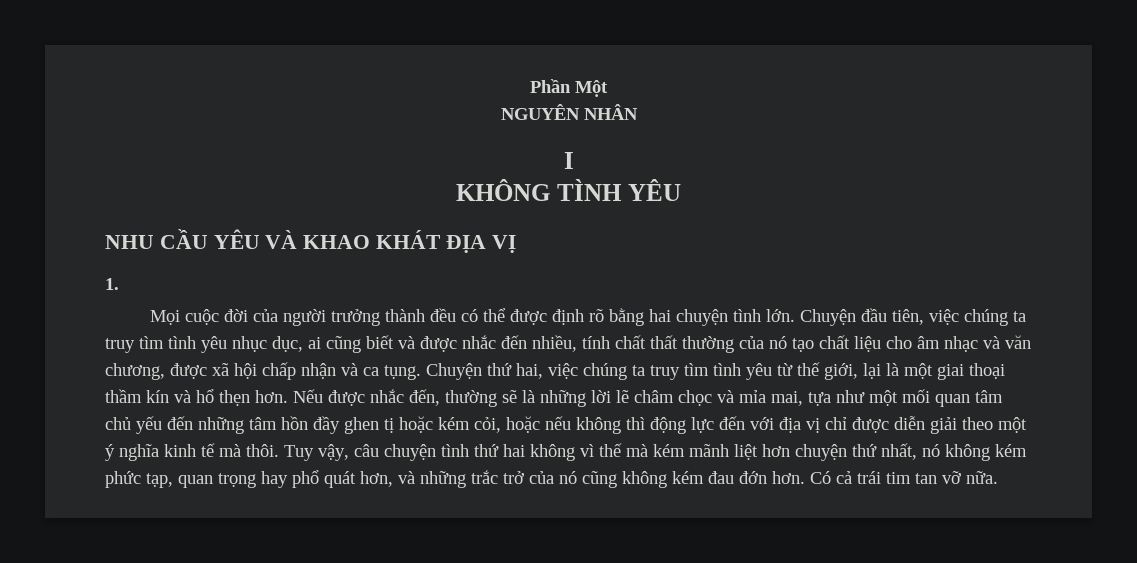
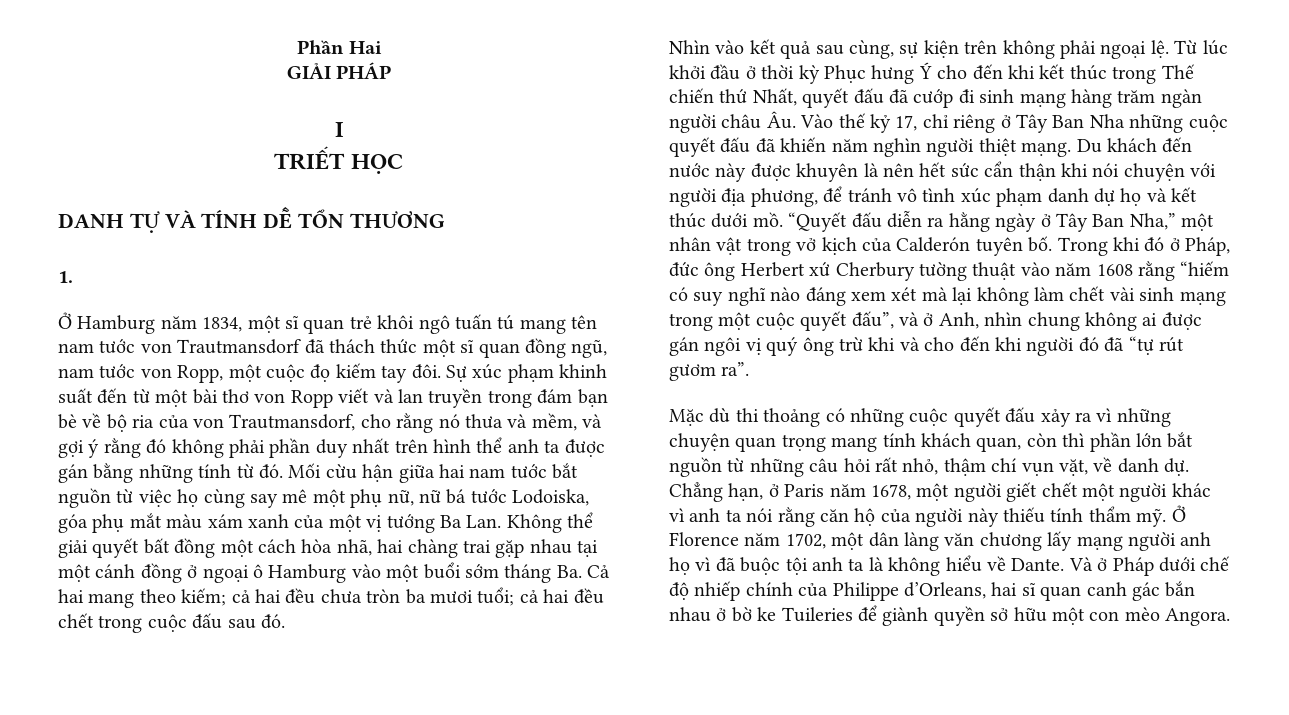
- Phần Một
- NGUYÊN NHÂN
+ Phần Hai
+ GIẢI PHÁP
  I
- KHÔNG TÌNH YÊU
- NHU CẦU YÊU VÀ KHAO KHÁT ĐỊA VỊ
+ TRIẾT HỌC
+ DANH TỰ VÀ TÍNH DỄ TỔN THƯƠNG
  1.
- Mọi cuộc đời của người trưởng thành đều có thể được định rõ bằng hai chuyện tình lớn. Chuyện đầu tiên, việc chúng ta truy tìm tình yêu nhục dục, ai cũng biết và được nhắc đến nhiều, tính chất thất thường của nó tạo chất liệu cho âm nhạc và văn chương, được xã hội chấp nhận và ca tụng. Chuyện thứ hai, việc chúng ta truy tìm tình yêu từ thế giới, lại là một giai thoại thầm kín và hổ thẹn hơn. Nếu được nhắc đến, thường sẽ là những lời lẽ châm chọc và mỉa mai, tựa như một mối quan tâm chủ yếu đến những tâm hồn đầy ghen tị hoặc kém cỏi, hoặc nếu không thì động lực đến với địa vị chỉ được diễn giải theo một ý nghĩa kinh tế mà thôi. Tuy vậy, câu chuyện tình thứ hai không vì thế mà kém mãnh liệt hơn chuyện thứ nhất, nó không kém phức tạp, quan trọng hay phổ quát hơn, và những trắc trở của nó cũng không kém đau đớn hơn. Có cả trái tim tan vỡ nữa.
+ Ở Hamburg năm 1834, một sĩ quan trẻ khôi ngô tuấn tú mang tên nam tước von Trautmansdorf đã thách thức một sĩ quan đồng ngũ, nam tước von Ropp, một cuộc đọ kiếm tay đôi. Sự xúc phạm khinh suất đến từ một bài thơ von Ropp viết và lan truyền trong đám bạn bè về bộ ria của von Trautmansdorf, cho rằng nó thưa và mềm, và gợi ý rằng đó không phải phần duy nhất trên hình thể anh ta được gán bằng những tính từ đó. Mối cừu hận giữa hai nam tước bắt nguồn từ việc họ cùng say mê một phụ nữ, nữ bá tước Lodoiska, góa phụ mắt màu xám xanh của một vị tướng Ba Lan. Không thể giải quyết bất đồng một cách hòa nhã, hai chàng trai gặp nhau tại một cánh đồng ở ngoại ô Hamburg vào một buổi sớm tháng Ba. Cả hai mang theo kiếm; cả hai đều chưa tròn ba mươi tuổi; cả hai đều chết trong cuộc đấu sau đó.
+ Nhìn vào kết quả sau cùng, sự kiện trên không phải ngoại lệ. Từ lúc khởi đầu ở thời kỳ Phục hưng Ý cho đến khi kết thúc trong Thế chiến thứ Nhất, quyết đấu đã cướp đi sinh mạng hàng trăm ngàn người châu Âu. Vào thế kỷ 17, chỉ riêng ở Tây Ban Nha những cuộc quyết đấu đã khiến năm nghìn người thiệt mạng. Du khách đến nước này được khuyên là nên hết sức cẩn thận khi nói chuyện với người địa phương, để tránh vô tình xúc phạm danh dự họ và kết thúc dưới mồ. “Quyết đấu diễn ra hằng ngày ở Tây Ban Nha,” một nhân vật trong vở kịch của Calderón tuyên bố. Trong khi đó ở Pháp, đức ông Herbert xứ Cherbury tường thuật vào năm 1608 rằng “hiếm có suy nghĩ nào đáng xem xét mà lại không làm chết vài sinh mạng trong một cuộc quyết đấu”, và ở Anh, nhìn chung không ai được gán ngôi vị quý ông trừ khi và cho đến khi người đó đã “tự rút gươm ra”.
+ Mặc dù thi thoảng có những cuộc quyết đấu xảy ra vì những chuyện quan trọng mang tính khách quan, còn thì phần lớn bắt nguồn từ những câu hỏi rất nhỏ, thậm chí vụn vặt, về danh dự. Chẳng hạn, ở Paris năm 1678, một người giết chết một người khác vì anh ta nói rằng căn hộ của người này thiếu tính thẩm mỹ. Ở Florence năm 1702, một dân làng văn chương lấy mạng người anh họ vì đã buộc tội anh ta là không hiểu về Dante. Và ở Pháp dưới chế độ nhiếp chính của Philippe d’Orleans, hai sĩ quan canh gác bắn nhau ở bờ ke Tuileries để giành quyền sở hữu một con mèo Angora.

